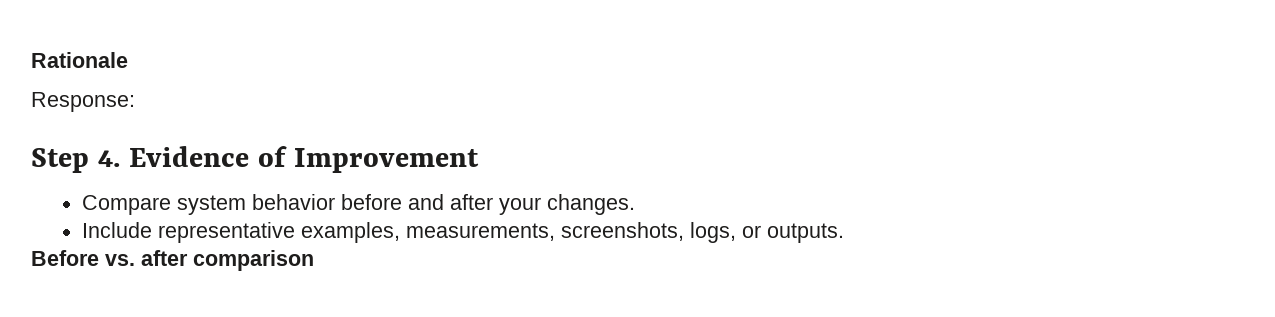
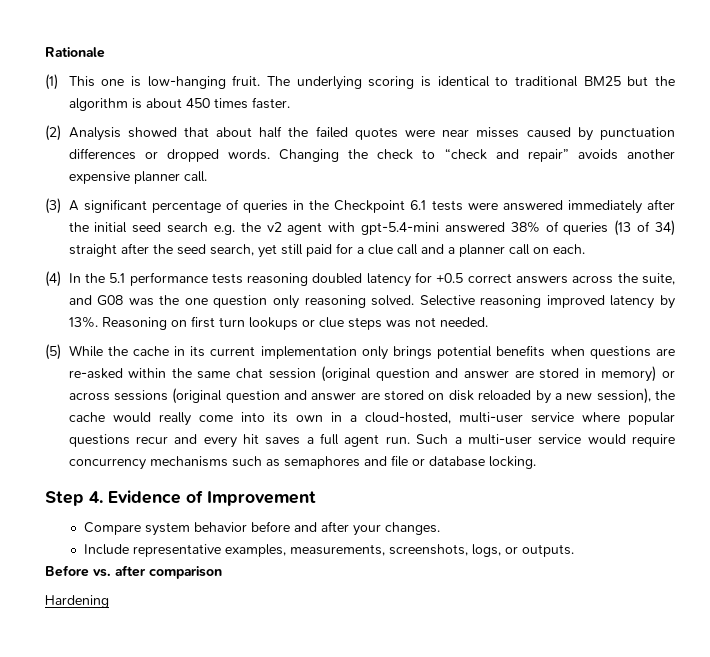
- Response:
+ (1) This one is low-hanging fruit. The underlying scoring is identical to traditional BM25 but the algorithm is about 450 times faster.
+ (2) Analysis showed that about half the failed quotes were near misses caused by punctuation differences or dropped words. Changing the check to “check and repair” avoids another expensive planner call.
+ (3) A significant percentage of queries in the Checkpoint 6.1 tests were answered immediately after the initial seed search e.g. the v2 agent with gpt-5.4-mini answered 38% of queries (13 of 34) straight after the seed search, yet still paid for a clue call and a planner call on each.
+ (4) In the 5.1 performance tests reasoning doubled latency for +0.5 correct answers across the suite, and G08 was the one question only reasoning solved. Selective reasoning improved latency by 13%. Reasoning on first turn lookups or clue steps was not needed.
+ (5) While the cache in its current implementation only brings potential benefits when questions are re-asked within the same chat session (original question and answer are stored in memory) or across sessions (original question and answer are stored on disk reloaded by a new session), the cache would really come into its own in a cloud-hosted, multi-user service where popular questions recur and every hit saves a full agent run. Such a multi-user service would require concurrency mechanisms such as semaphores and file or database locking.
+ Hardening

